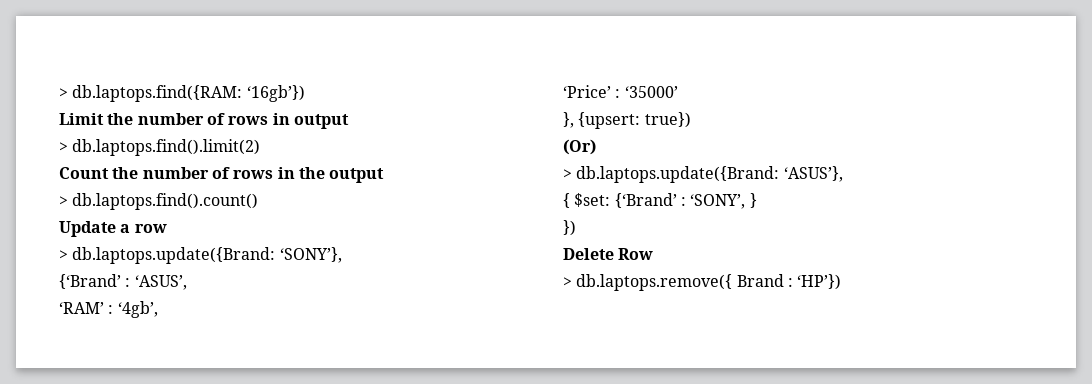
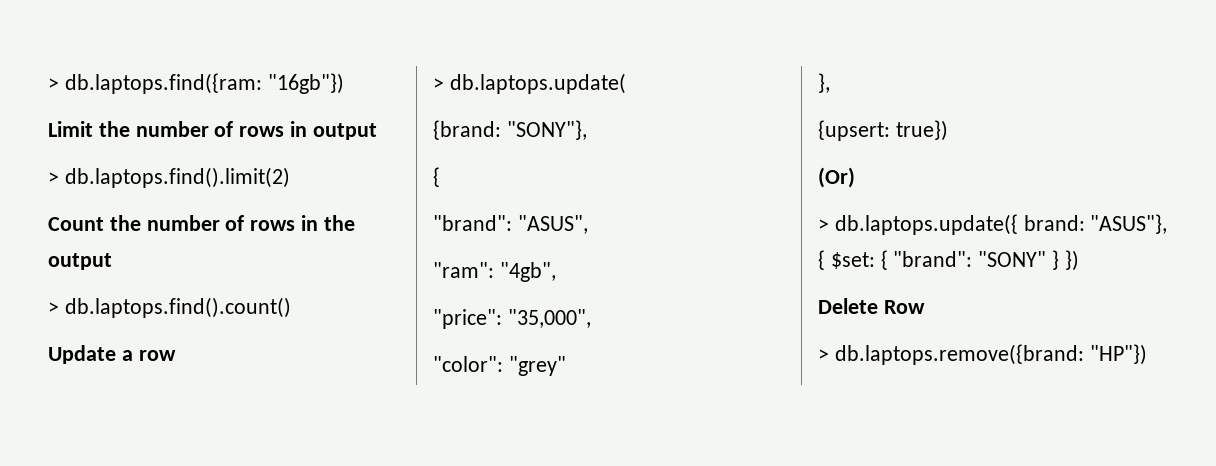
- > db.laptops.find({RAM: ‘16gb’})
+ > db.laptops.find({ram: "16gb"})
- > db.laptops.update({Brand: ‘SONY’},
- {‘Brand’ : ‘ASUS’,
- ‘RAM’ : ‘4gb’,
- ‘Price’ : ‘35000’
+ > db.laptops.update(
+ {brand: "SONY"},
+ {
+ "brand": "ASUS",
+ "ram": "4gb",
+ "price": "35,000",
+ "color": "grey"
- }, {upsert: true})
+ },
+ {upsert: true})
- > db.laptops.update({Brand: ‘ASUS’},
- { $set: {‘Brand’ : ‘SONY’, }
- })
+ > db.laptops.update({ brand: "ASUS"}, { $set: { "brand": "SONY" } })
- > db.laptops.remove({ Brand : ‘HP’})
+ > db.laptops.remove({brand: "HP"})

